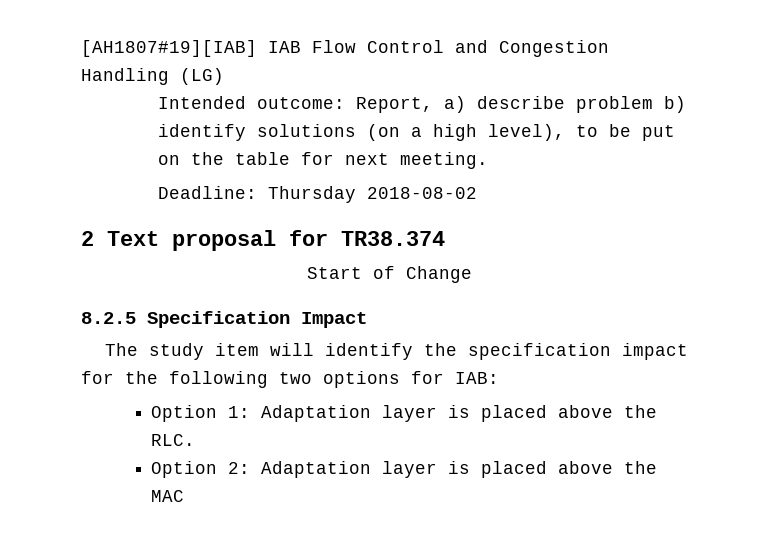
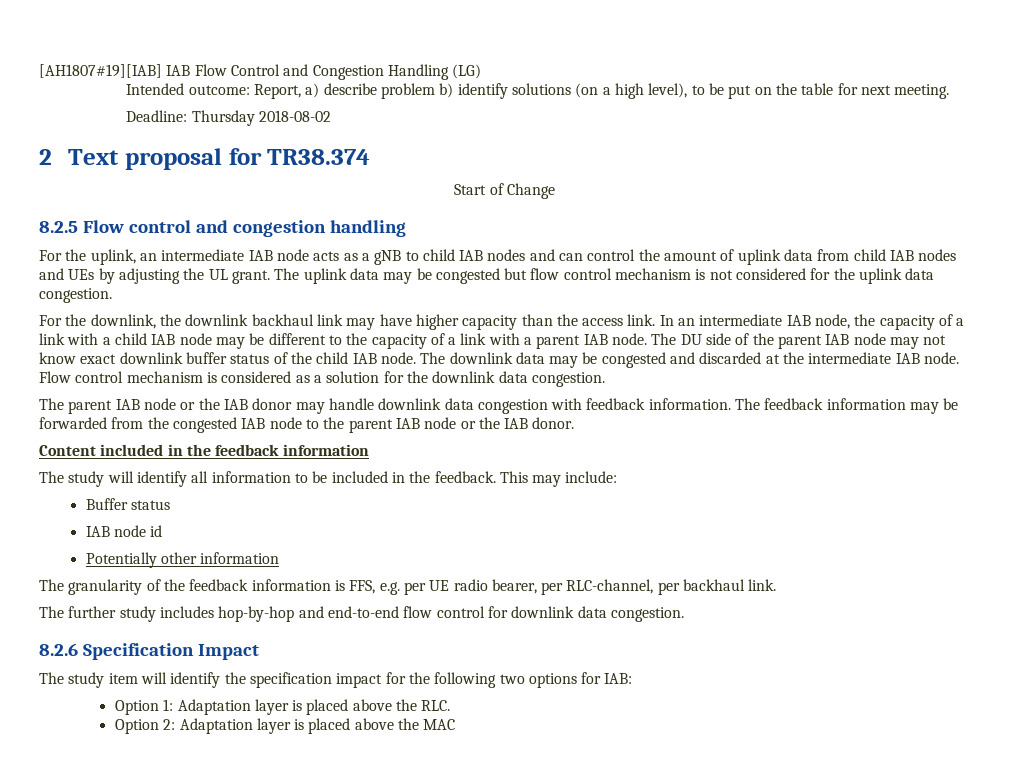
- 8.2.5 Specification Impact
+ 8.2.5 Flow control and congestion handling
+ For the uplink, an intermediate IAB node acts as a gNB to child IAB nodes and can control the amount of uplink data from child IAB nodes and UEs by adjusting the UL grant. The uplink data may be congested but flow control mechanism is not considered for the uplink data congestion.
+ For the downlink, the downlink backhaul link may have higher capacity than the access link. In an intermediate IAB node, the capacity of a link with a child IAB node may be different to the capacity of a link with a parent IAB node. The DU side of the parent IAB node may not know exact downlink buffer status of the child IAB node. The downlink data may be congested and discarded at the intermediate IAB node. Flow control mechanism is considered as a solution for the downlink data congestion.
+ The parent IAB node or the IAB donor may handle downlink data congestion with feedback information. The feedback information may be forwarded from the congested IAB node to the parent IAB node or the IAB donor.
+ Content included in the feedback information
+ The study will identify all information to be included in the feedback. This may include:
+ Buffer status
+ IAB node id
+ Potentially other information
+ The granularity of the feedback information is FFS, e.g. per UE radio bearer, per RLC-channel, per backhaul link.
+ The further study includes hop-by-hop and end-to-end flow control for downlink data congestion.
+ 8.2.6 Specification Impact

